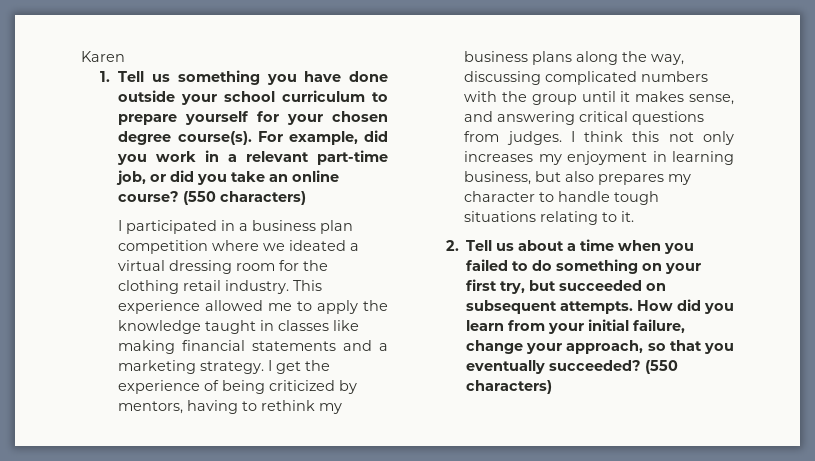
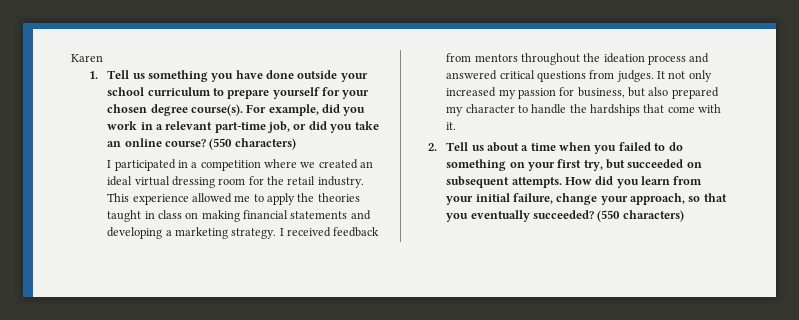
- I participated in a business plan competition where we ideated a virtual dressing room for the clothing retail industry.
+ I participated in a competition where we created an ideal virtual dressing room for the retail industry.
- This experience allowed me to apply the knowledge taught in classes like making financial statements and a marketing strategy.
+ This experience allowed me to apply the theories taught in class on making financial statements and developing a marketing strategy.
- I get the experience of being criticized by mentors, having to rethink my business plans along the way, discussing complicated numbers with the group until it makes sense, and answering critical questions from judges. I think this not only increases my enjoyment in learning business, but also prepares my character to handle tough situations relating to it.
+ I received feedback from mentors throughout the ideation process and answered critical questions from judges. It not only increased my passion for business, but also prepared my character to handle the hardships that come with it.

